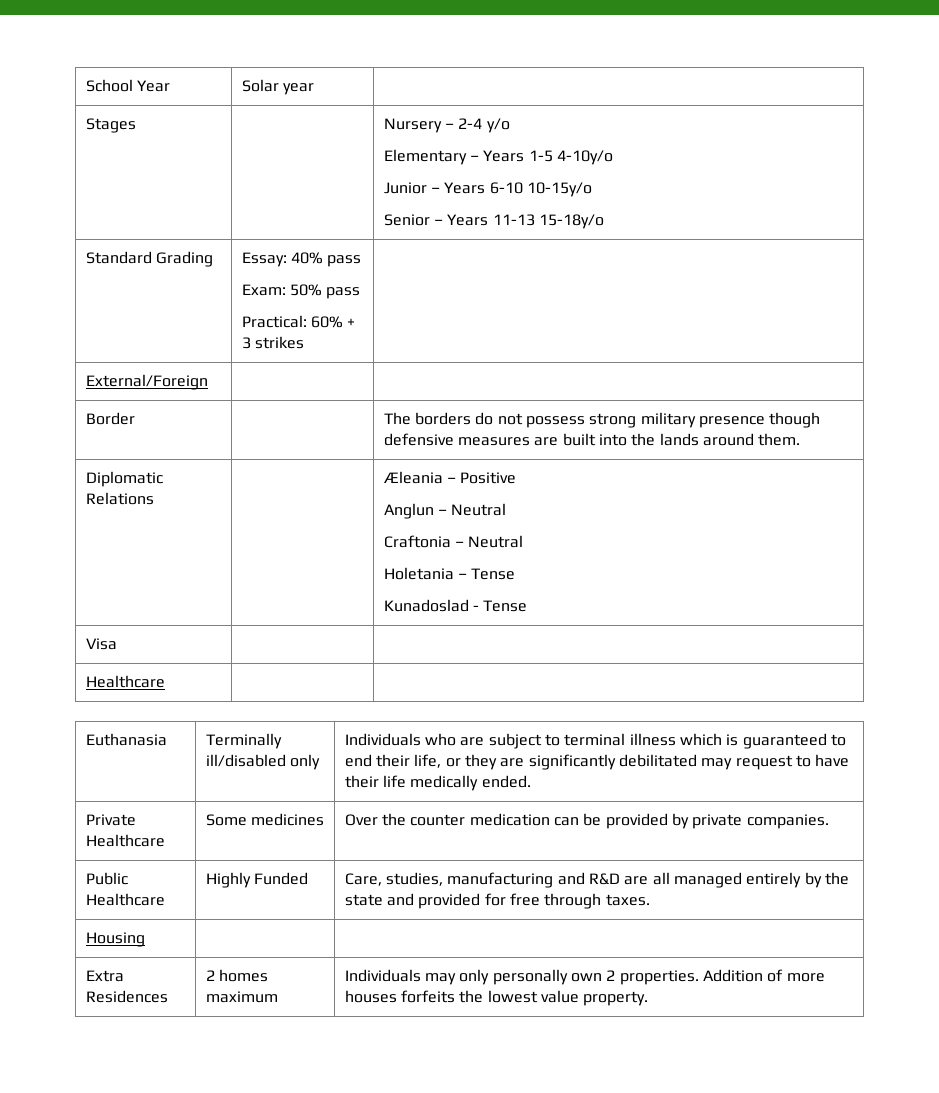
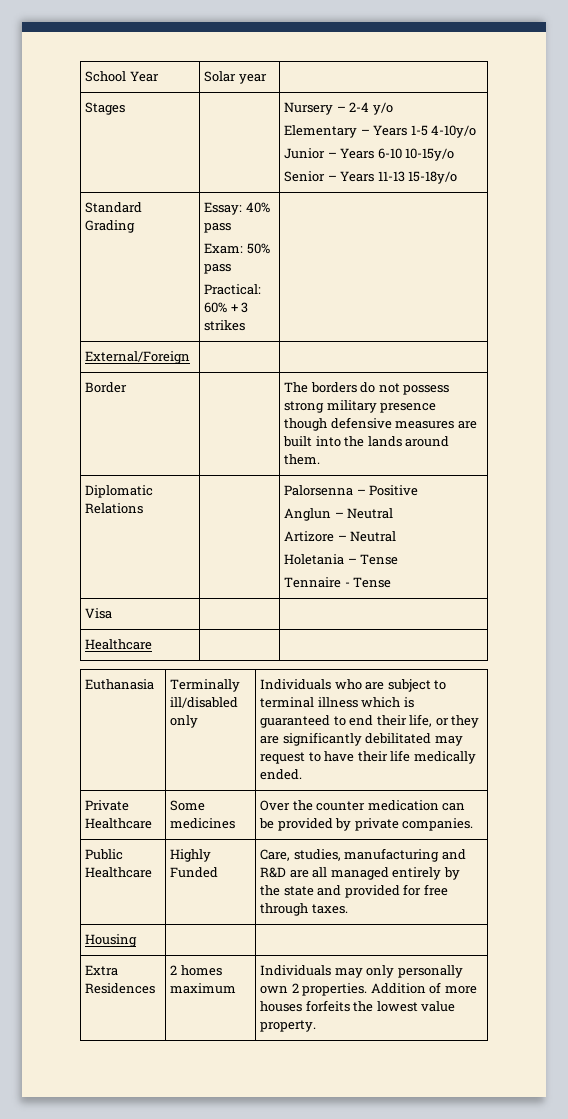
- Diplomatic Relations | | Æleania – Positive
+ Diplomatic Relations | | Palorsenna – Positive
  Anglun – Neutral
- Craftonia – Neutral
+ Artizore – Neutral
  Holetania – Tense
- Kunadoslad - Tense
+ Tennaire - Tense

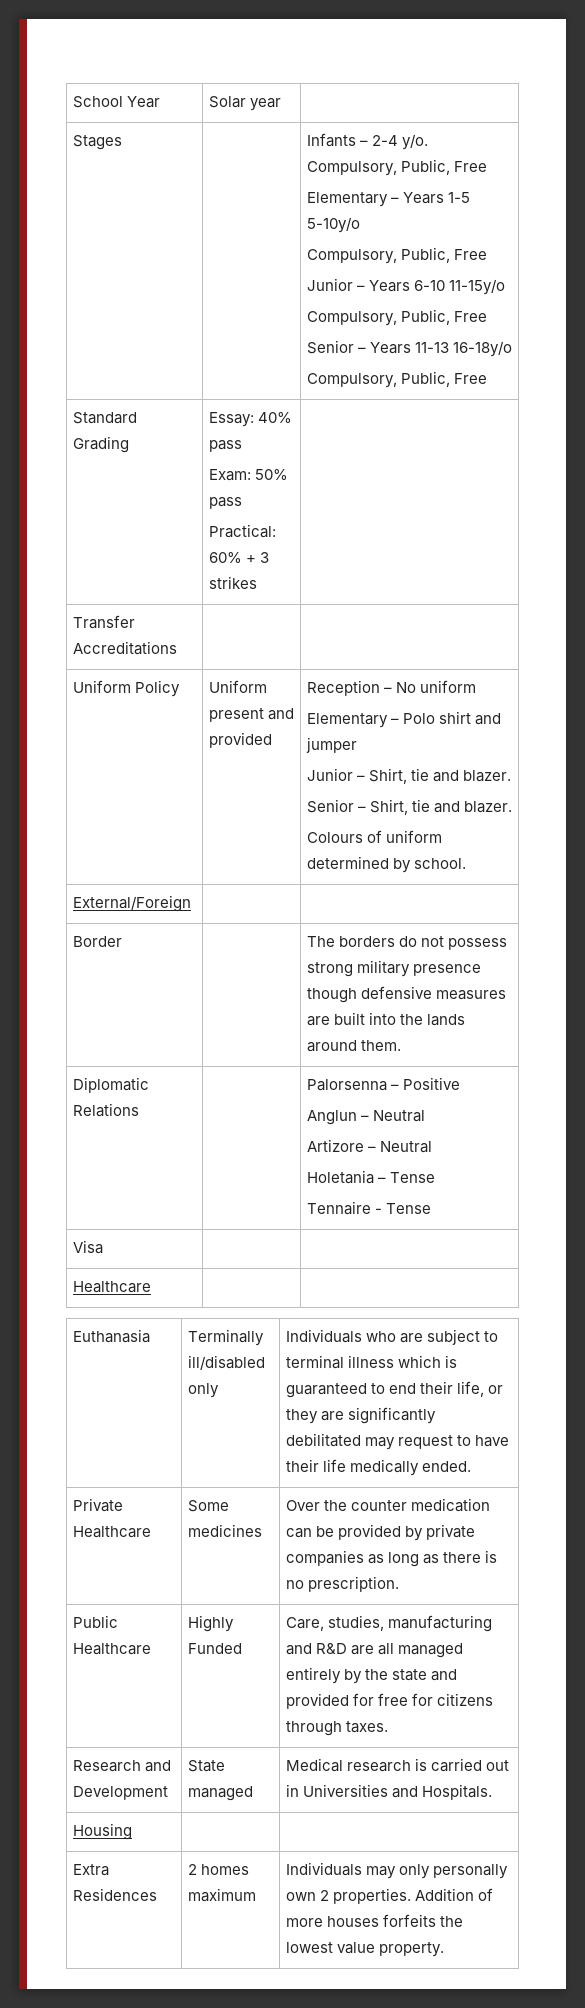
- Stages | | Nursery – 2-4 y/o
- Elementary – Years 1-5 4-10y/o
- Junior – Years 6-10 10-15y/o
- Senior – Years 11-13 15-18y/o
+ Stages | | Infants – 2-4 y/o. Compulsory, Public, Free
+ Elementary – Years 1-5 5-10y/o
+ Compulsory, Public, Free
+ Junior – Years 6-10 11-15y/o
+ Compulsory, Public, Free
+ Senior – Years 11-13 16-18y/o
+ Compulsory, Public, Free
+ Transfer Accreditations | |
+ Uniform Policy | Uniform present and provided | Reception – No uniform
+ Elementary – Polo shirt and jumper
+ Junior – Shirt, tie and blazer.
+ Senior – Shirt, tie and blazer.
+ Colours of uniform determined by school.
- Private Healthcare | Some medicines | Over the counter medication can be provided by private companies.
+ Private Healthcare | Some medicines | Over the counter medication can be provided by private companies as long as there is no prescription.
- Public Healthcare | Highly Funded | Care, studies, manufacturing and R&D are all managed entirely by the state and provided for free through taxes.
+ Public Healthcare | Highly Funded | Care, studies, manufacturing and R&D are all managed entirely by the state and provided for free for citizens through taxes.
+ Research and Development | State managed | Medical research is carried out in Universities and Hospitals.

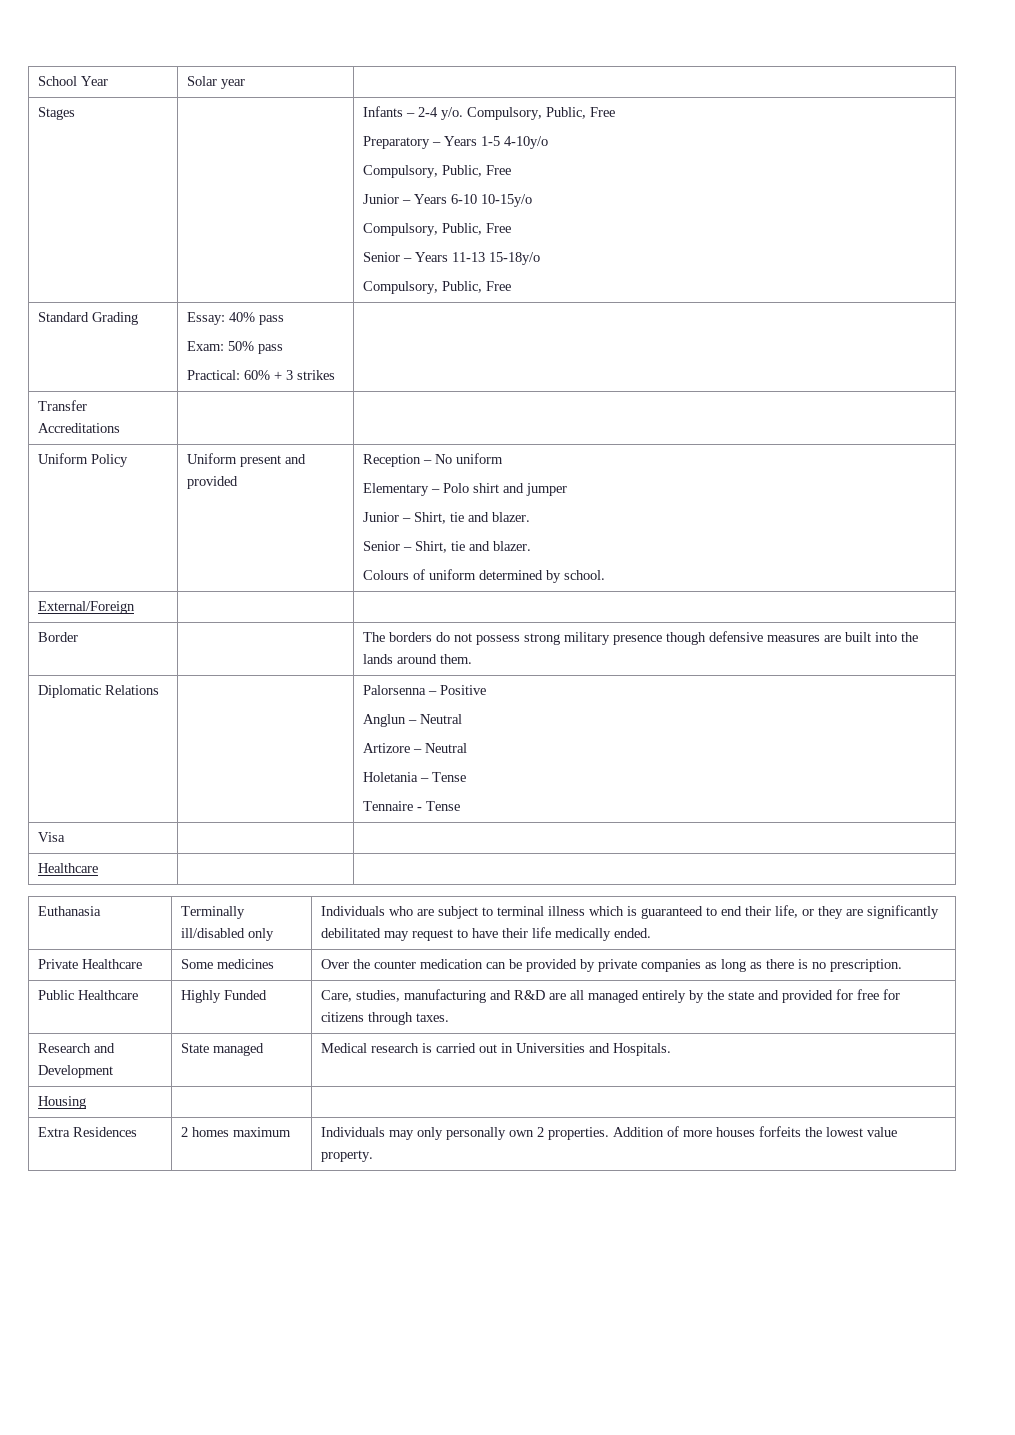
  Stages | | Infants – 2-4 y/o. Compulsory, Public, Free
- Elementary – Years 1-5 5-10y/o
+ Preparatory – Years 1-5 4-10y/o
  Compulsory, Public, Free
- Junior – Years 6-10 11-15y/o
+ Junior – Years 6-10 10-15y/o
  Compulsory, Public, Free
- Senior – Years 11-13 16-18y/o
+ Senior – Years 11-13 15-18y/o

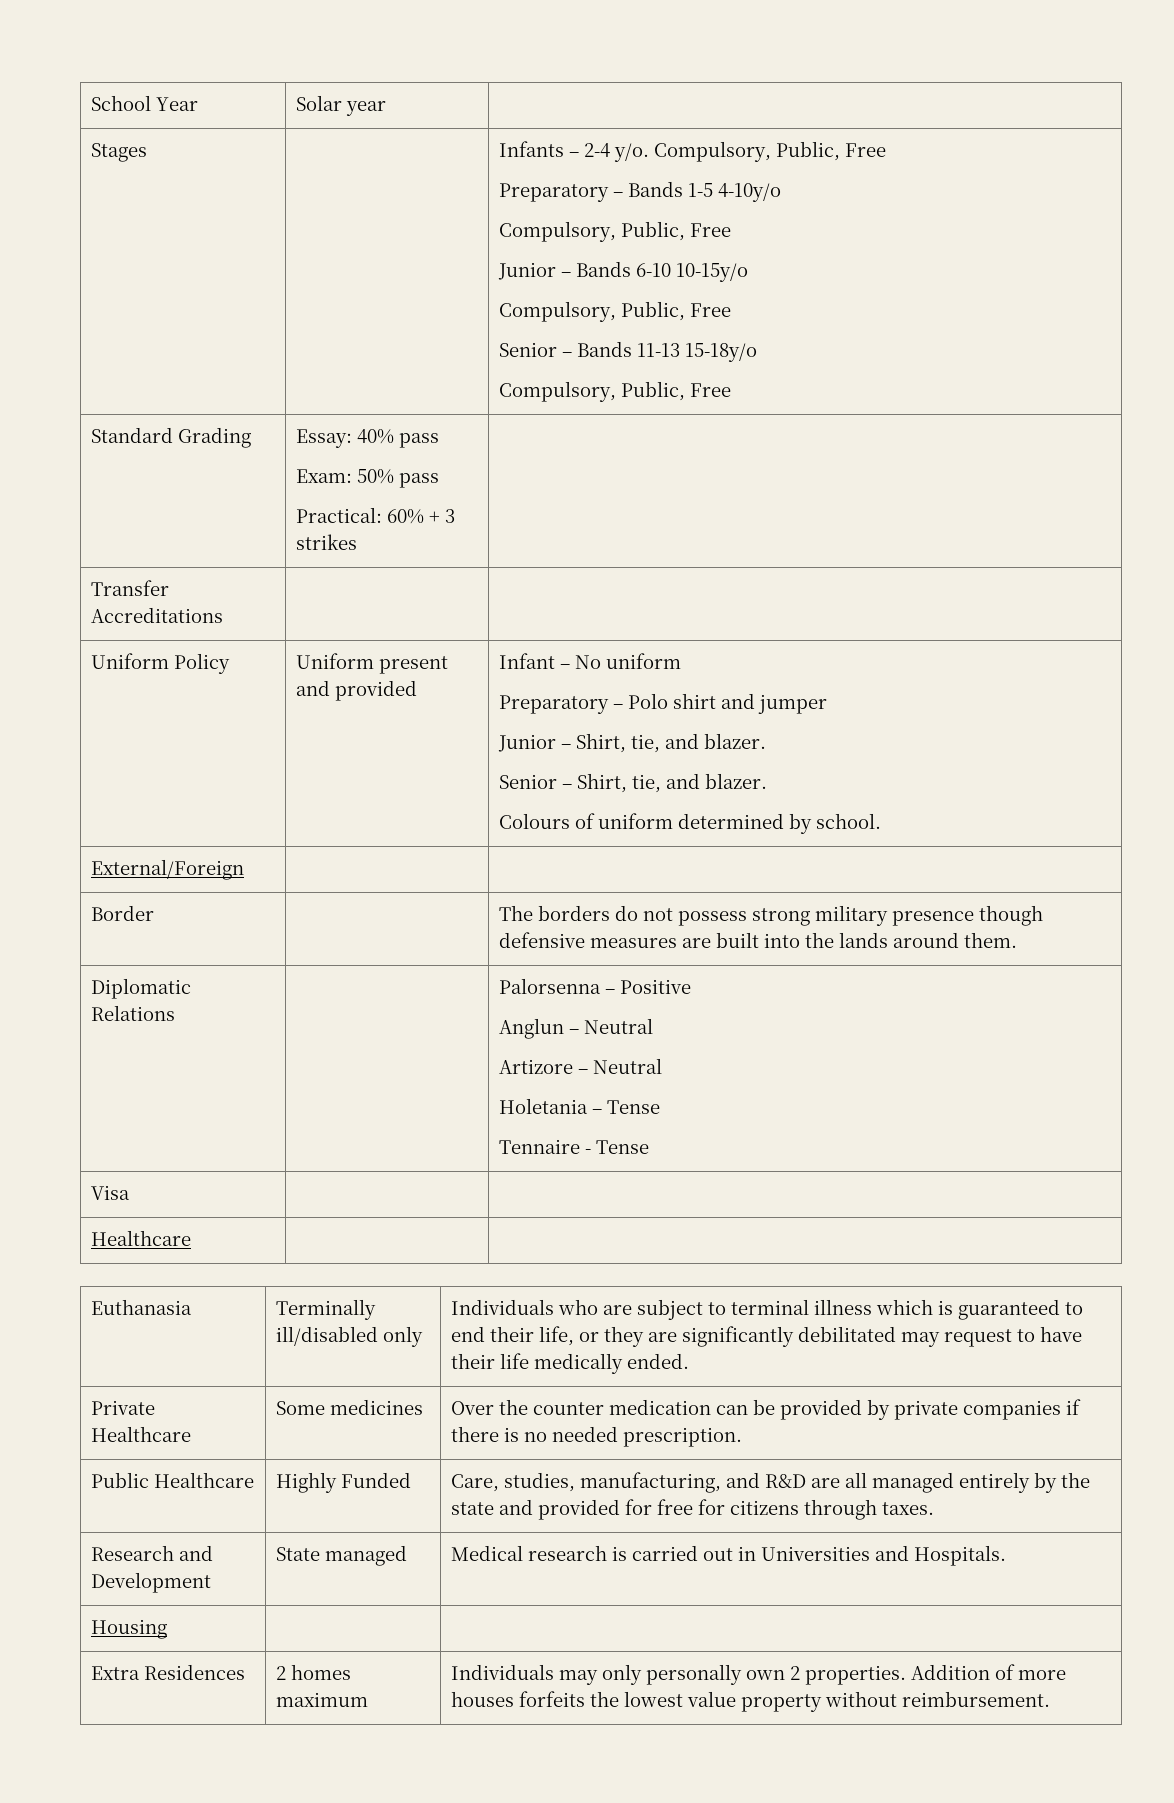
  Stages | | Infants – 2-4 y/o. Compulsory, Public, Free
- Preparatory – Years 1-5 4-10y/o
+ Preparatory – Bands 1-5 4-10y/o
  Compulsory, Public, Free
- Junior – Years 6-10 10-15y/o
+ Junior – Bands 6-10 10-15y/o
  Compulsory, Public, Free
- Senior – Years 11-13 15-18y/o
+ Senior – Bands 11-13 15-18y/o
- Uniform Policy | Uniform present and provided | Reception – No uniform
- Elementary – Polo shirt and jumper
- Junior – Shirt, tie and blazer.
- Senior – Shirt, tie and blazer.
+ Uniform Policy | Uniform present and provided | Infant – No uniform
+ Preparatory – Polo shirt and jumper
+ Junior – Shirt, tie, and blazer.
+ Senior – Shirt, tie, and blazer.
- Private Healthcare | Some medicines | Over the counter medication can be provided by private companies as long as there is no prescription.
+ Private Healthcare | Some medicines | Over the counter medication can be provided by private companies if there is no needed prescription.
- Public Healthcare | Highly Funded | Care, studies, manufacturing and R&D are all managed entirely by the state and provided for free for citizens through taxes.
+ Public Healthcare | Highly Funded | Care, studies, manufacturing, and R&D are all managed entirely by the state and provided for free for citizens through taxes.
- Extra Residences | 2 homes maximum | Individuals may only personally own 2 properties. Addition of more houses forfeits the lowest value property.
+ Extra Residences | 2 homes maximum | Individuals may only personally own 2 properties. Addition of more houses forfeits the lowest value property without reimbursement.

